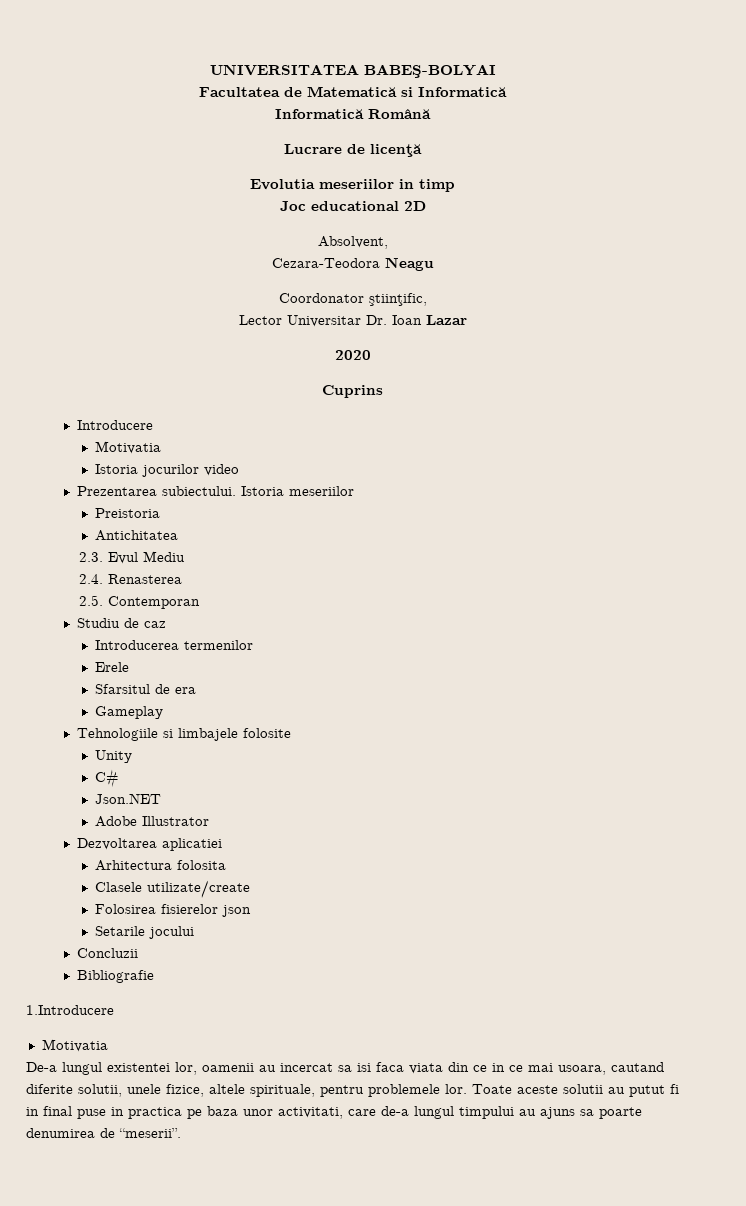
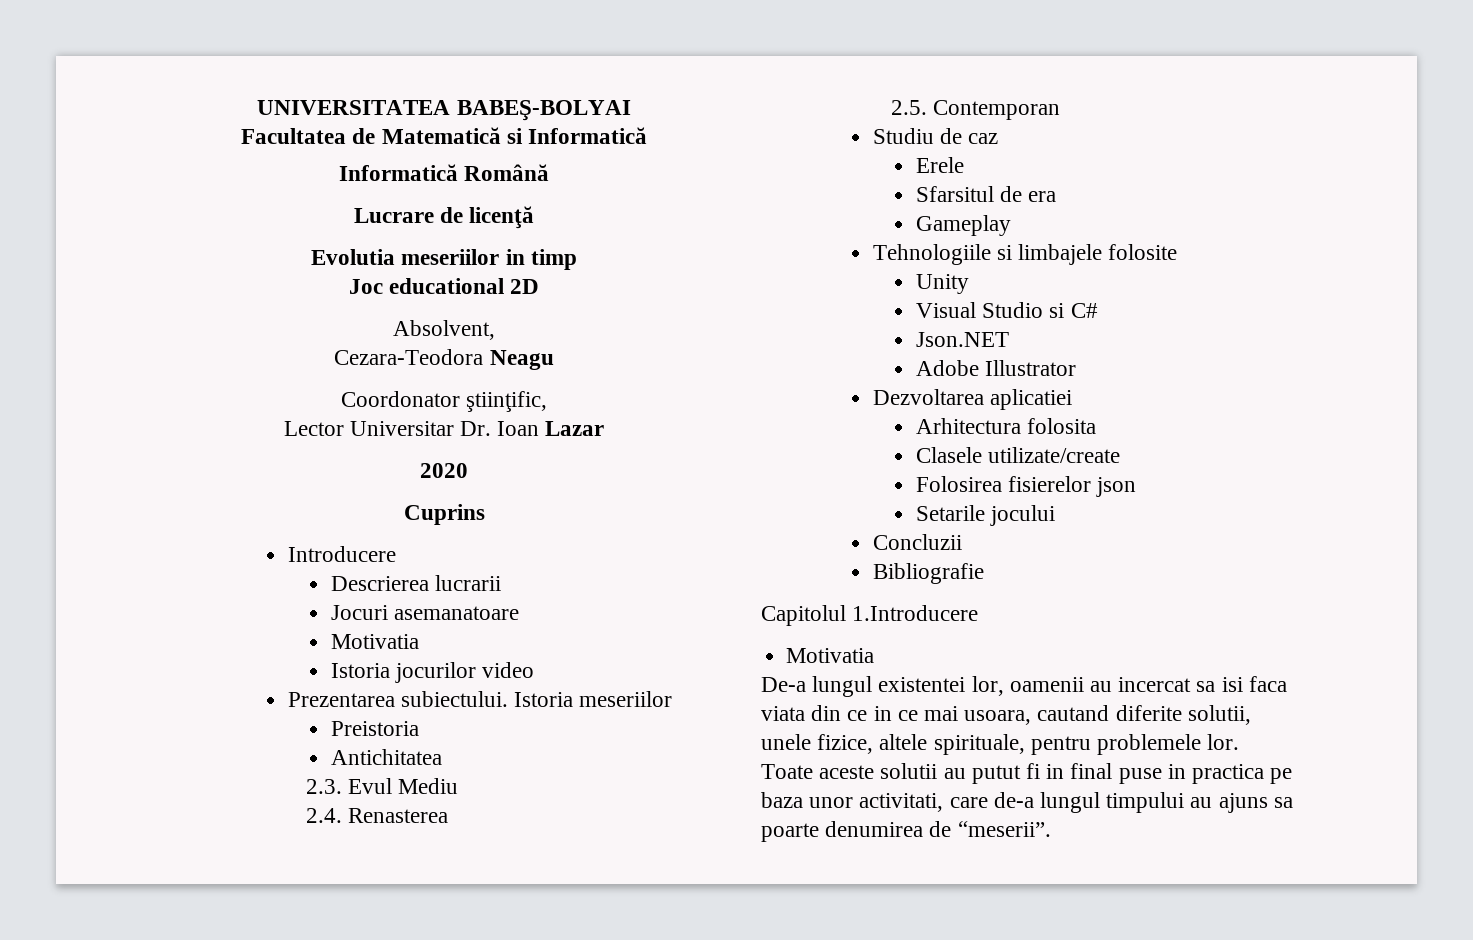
+ Descrierea lucrarii
+ Jocuri asemanatoare
- Introducerea termenilor
- C#
+ Visual Studio si C#
- 1.Introducere
+ Capitolul 1.Introducere

